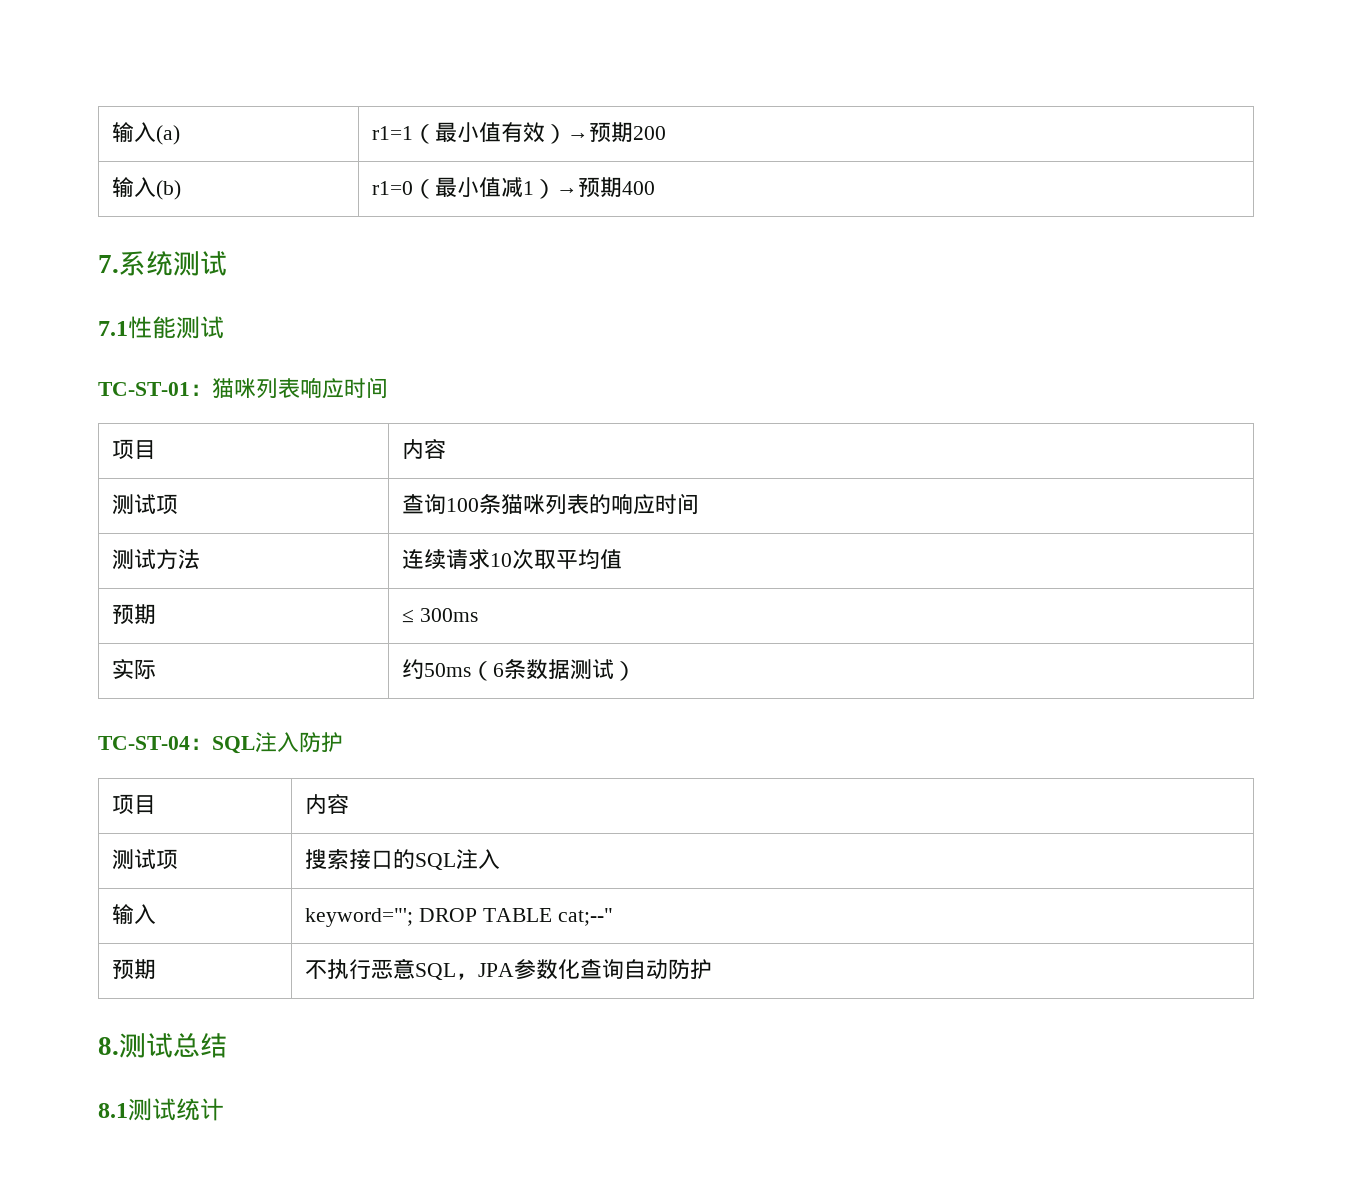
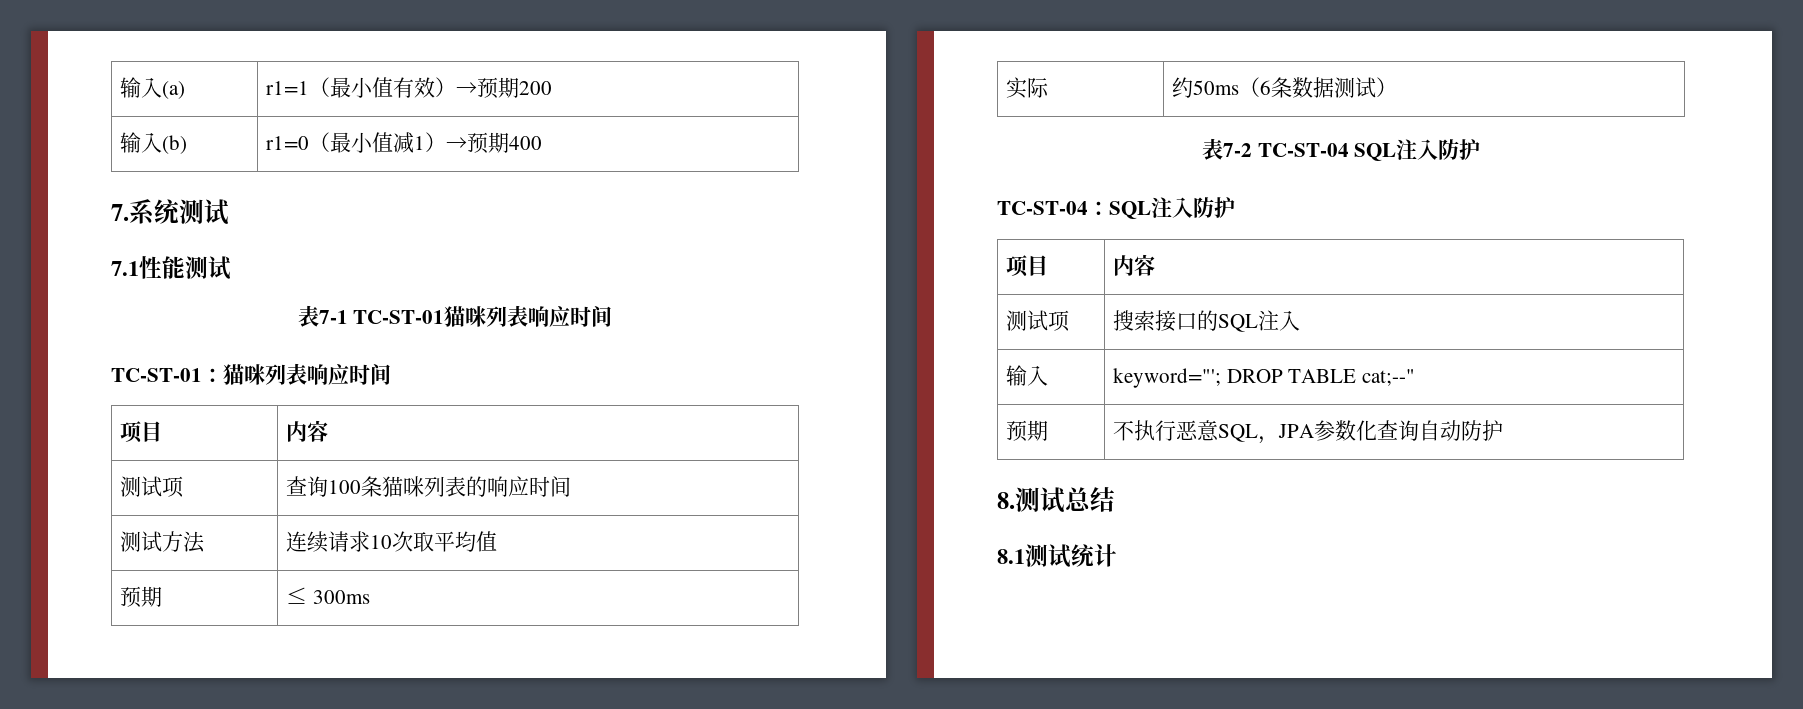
+ 表7-1 TC-ST-01猫咪列表响应时间
+ 表7-2 TC-ST-04 SQL注入防护

